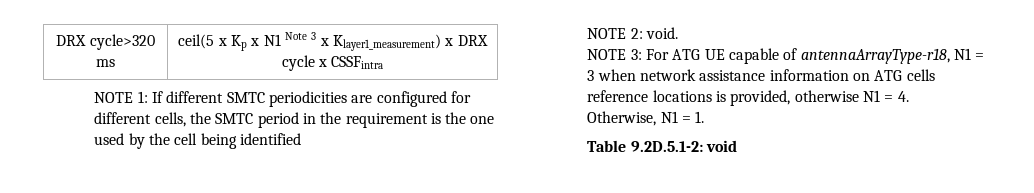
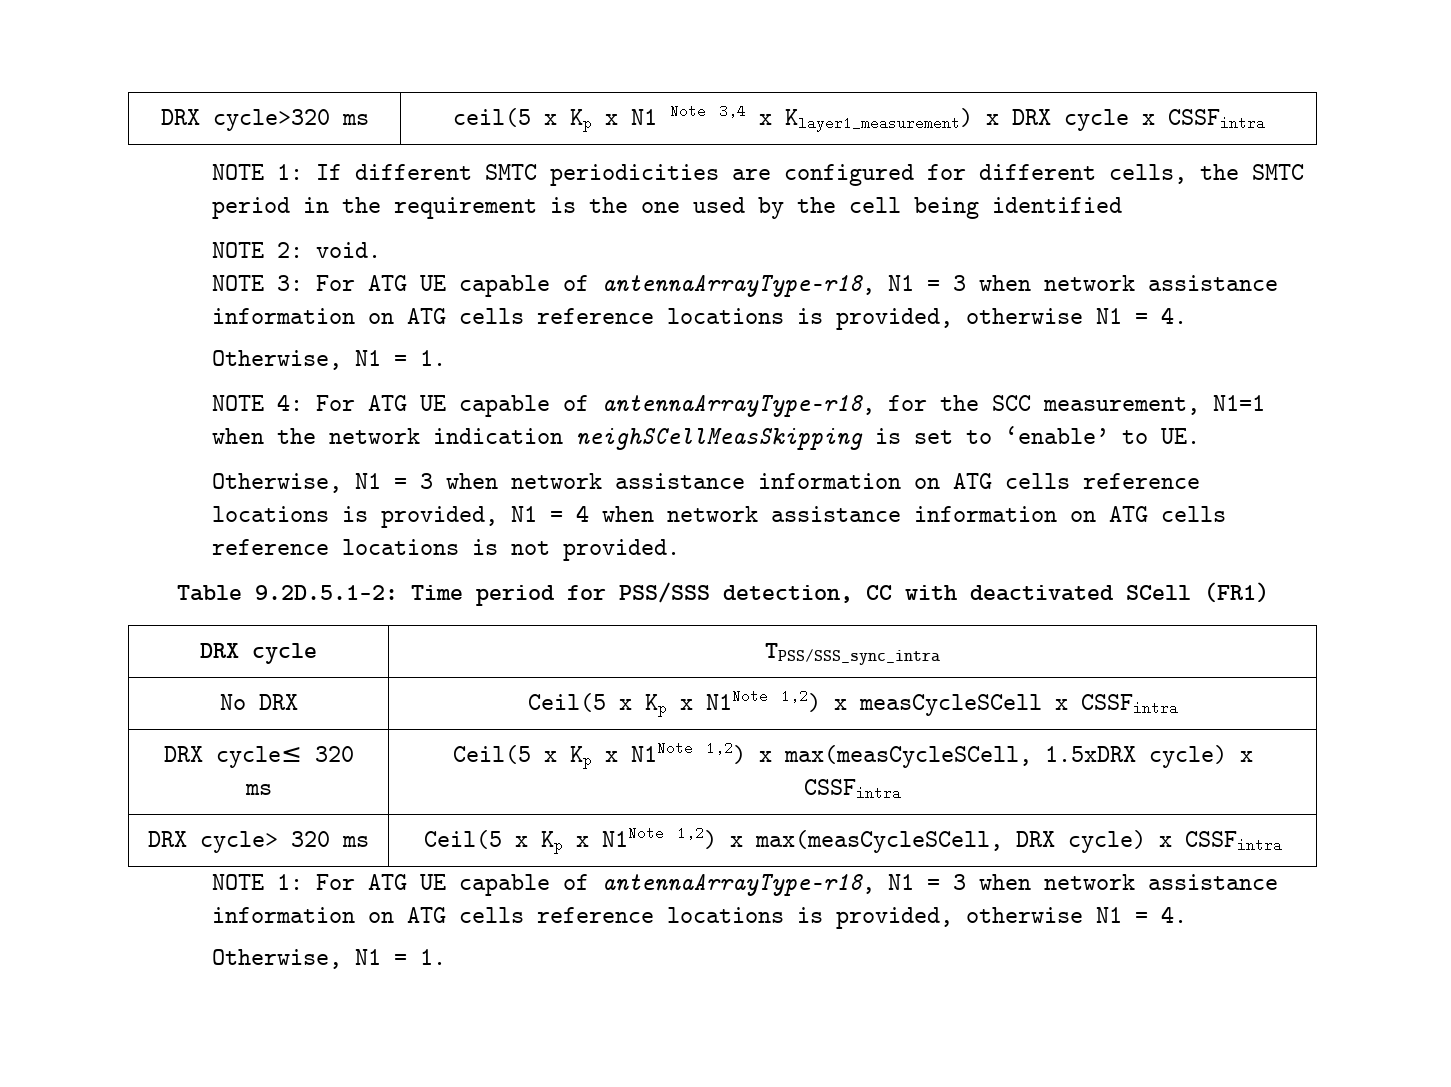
- DRX cycle>320 ms | ceil(5 x Kp x N1 Note 3 x Klayer1_measurement) x DRX cycle x CSSFintra
+ DRX cycle>320 ms | ceil(5 x Kp x N1 Note 3,4 x Klayer1_measurement) x DRX cycle x CSSFintra
- Table 9.2D.5.1-2: void
+ NOTE 4: For ATG UE capable of antennaArrayType-r18, for the SCC measurement, N1=1 when the network indication neighSCellMeasSkipping is set to ‘enable’ to UE.
+ Otherwise, N1 = 3 when network assistance information on ATG cells reference locations is provided, N1 = 4 when network assistance information on ATG cells reference locations is not provided.
+ Table 9.2D.5.1-2: Time period for PSS/SSS detection, CC with deactivated SCell (FR1)
+ DRX cycle | TPSS/SSS_sync_intra
+ No DRX | Ceil(5 x Kp x N1Note 1,2) x measCycleSCell x CSSFintra
+ DRX cycle≤ 320 ms | Ceil(5 x Kp x N1Note 1,2) x max(measCycleSCell, 1.5xDRX cycle) x CSSFintra
+ DRX cycle> 320 ms | Ceil(5 x Kp x N1Note 1,2) x max(measCycleSCell, DRX cycle) x CSSFintra
+ NOTE 1: For ATG UE capable of antennaArrayType-r18, N1 = 3 when network assistance information on ATG cells reference locations is provided, otherwise N1 = 4.
+ Otherwise, N1 = 1.

